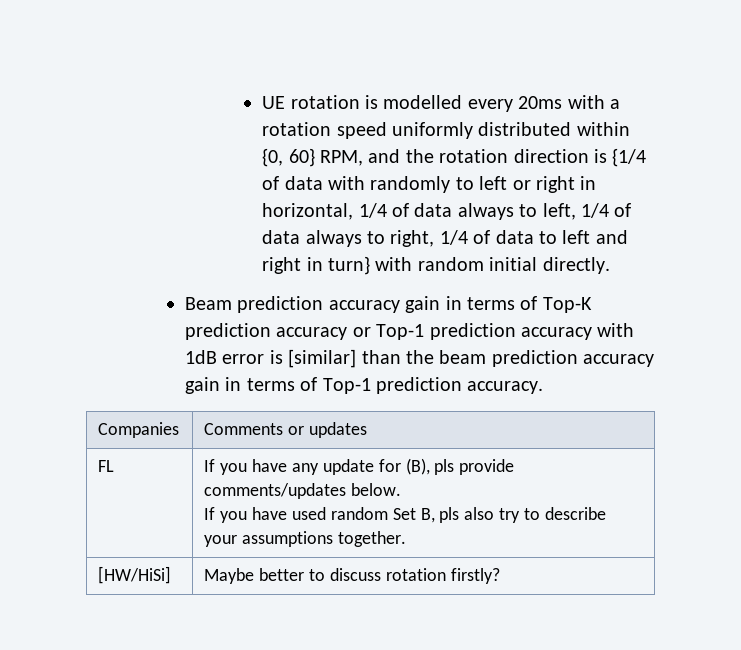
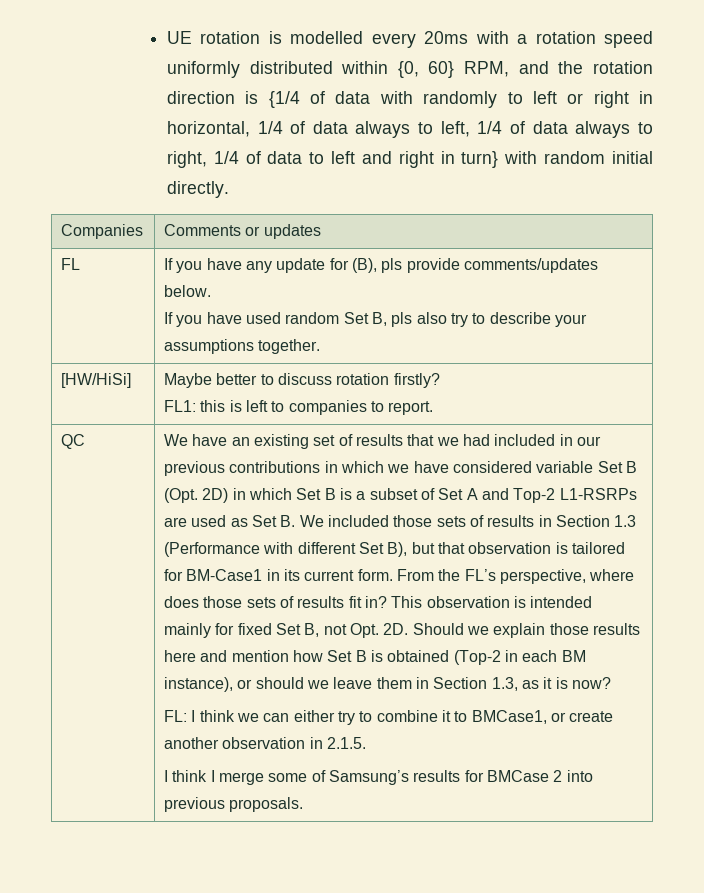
- Beam prediction accuracy gain in terms of Top-K prediction accuracy or Top-1 prediction accuracy with 1dB error is [similar] than the beam prediction accuracy gain in terms of Top-1 prediction accuracy.
  [HW/HiSi] | Maybe better to discuss rotation firstly?
+ FL1: this is left to companies to report.
+ QC | We have an existing set of results that we had included in our previous contributions in which we have considered variable Set B (Opt. 2D) in which Set B is a subset of Set A and Top-2 L1-RSRPs are used as Set B. We included those sets of results in Section 1.3 (Performance with different Set B), but that observation is tailored for BM-Case1 in its current form. From the FL’s perspective, where does those sets of results fit in? This observation is intended mainly for fixed Set B, not Opt. 2D. Should we explain those results here and mention how Set B is obtained (Top-2 in each BM instance), or should we leave them in Section 1.3, as it is now?
+ FL: I think we can either try to combine it to BMCase1, or create another observation in 2.1.5.
+ I think I merge some of Samsung’s results for BMCase 2 into previous proposals.

